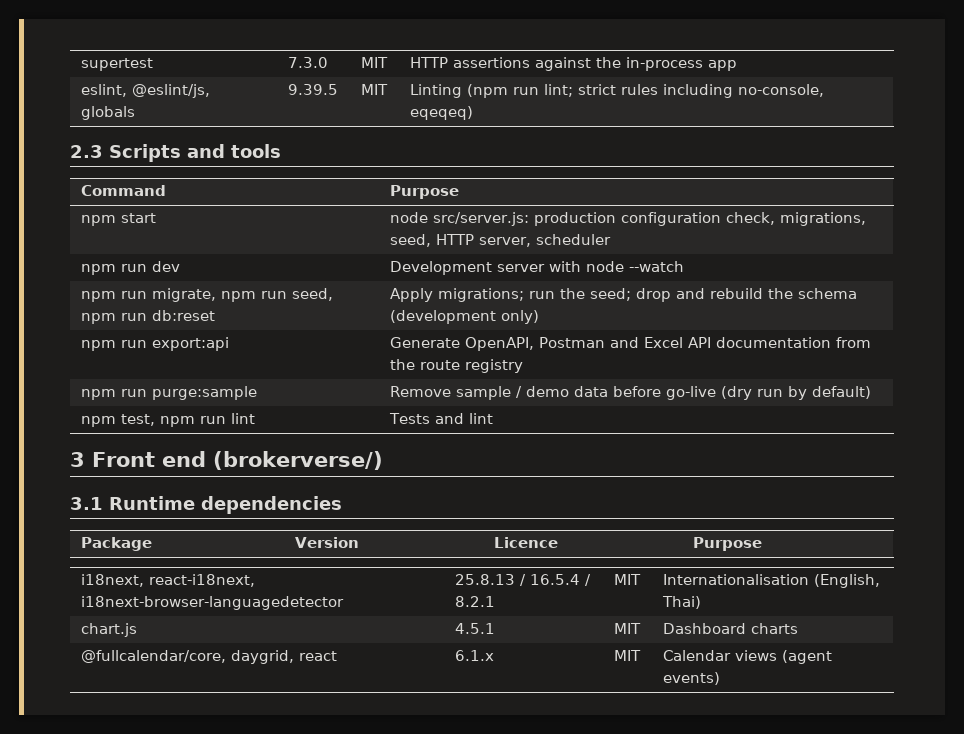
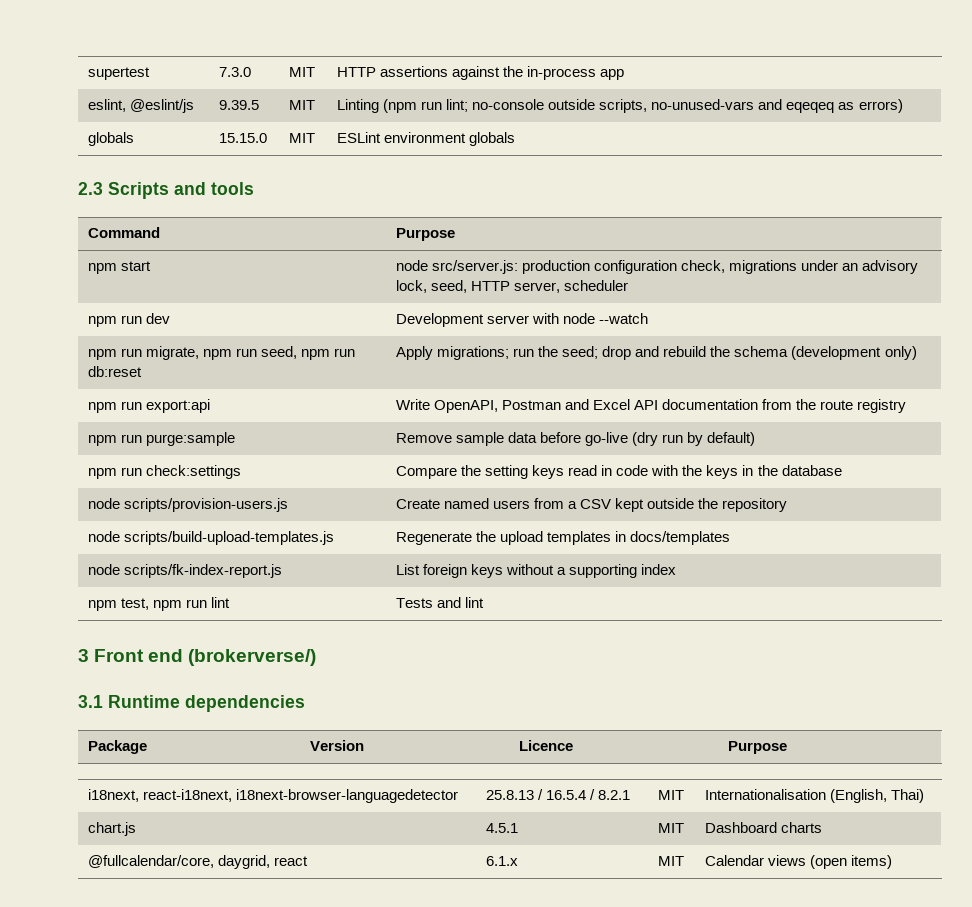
- eslint, @eslint/js, globals | 9.39.5 | MIT | Linting (npm run lint; strict rules including no-console, eqeqeq)
+ eslint, @eslint/js | 9.39.5 | MIT | Linting (npm run lint; no-console outside scripts, no-unused-vars and eqeqeq as errors)
+ globals | 15.15.0 | MIT | ESLint environment globals
- npm start | node src/server.js: production configuration check, migrations, seed, HTTP server, scheduler
+ npm start | node src/server.js: production configuration check, migrations under an advisory lock, seed, HTTP server, scheduler
- npm run export:api | Generate OpenAPI, Postman and Excel API documentation from the route registry
+ npm run export:api | Write OpenAPI, Postman and Excel API documentation from the route registry
- npm run purge:sample | Remove sample / demo data before go-live (dry run by default)
+ npm run purge:sample | Remove sample data before go-live (dry run by default)
+ npm run check:settings | Compare the setting keys read in code with the keys in the database
+ node scripts/provision-users.js | Create named users from a CSV kept outside the repository
+ node scripts/build-upload-templates.js | Regenerate the upload templates in docs/templates
+ node scripts/fk-index-report.js | List foreign keys without a supporting index
- @fullcalendar/core, daygrid, react | 6.1.x | MIT | Calendar views (agent events)
+ @fullcalendar/core, daygrid, react | 6.1.x | MIT | Calendar views (open items)

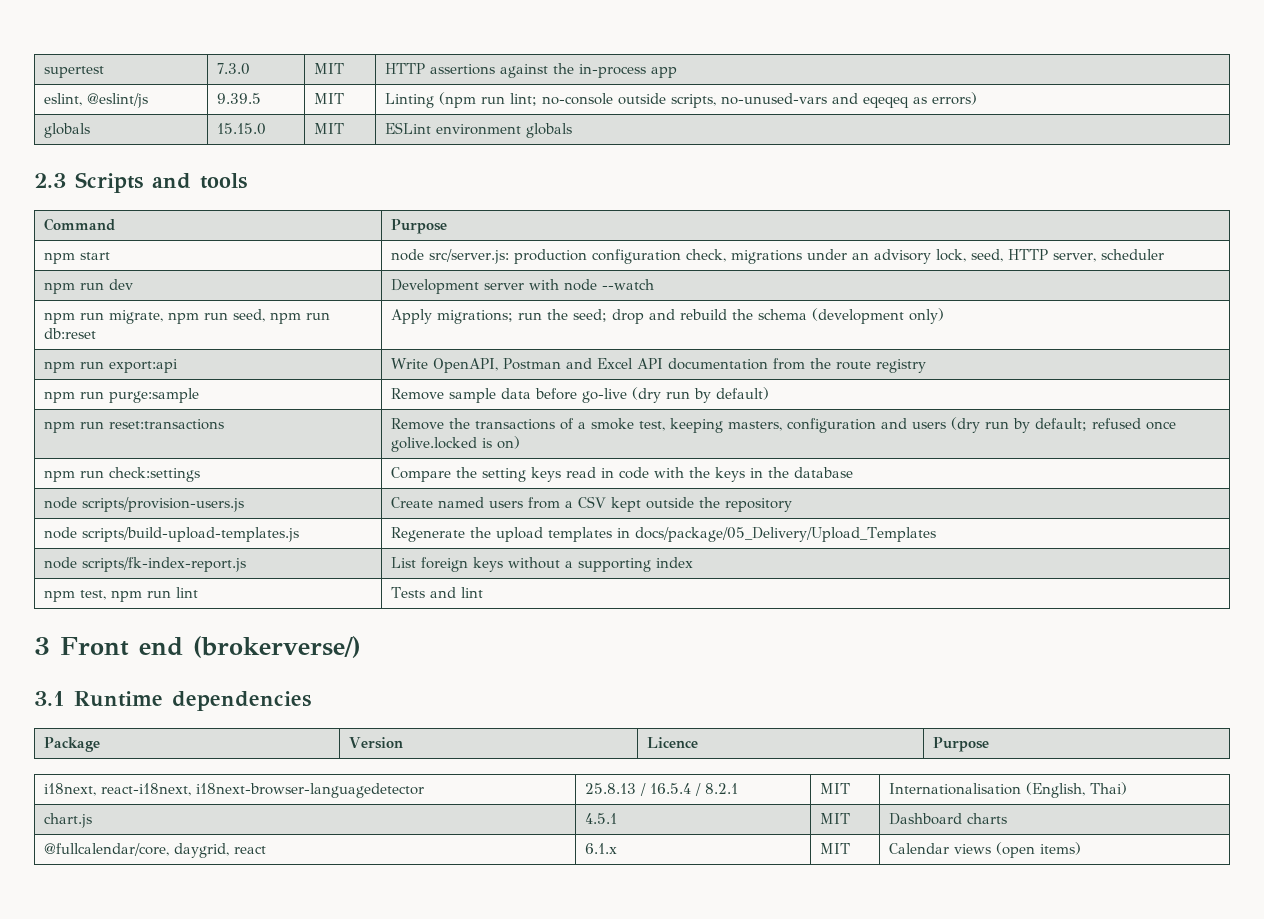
+ npm run reset:transactions | Remove the transactions of a smoke test, keeping masters, configuration and users (dry run by default; refused once golive.locked is on)
- node scripts/build-upload-templates.js | Regenerate the upload templates in docs/templates
+ node scripts/build-upload-templates.js | Regenerate the upload templates in docs/package/05_Delivery/Upload_Templates

